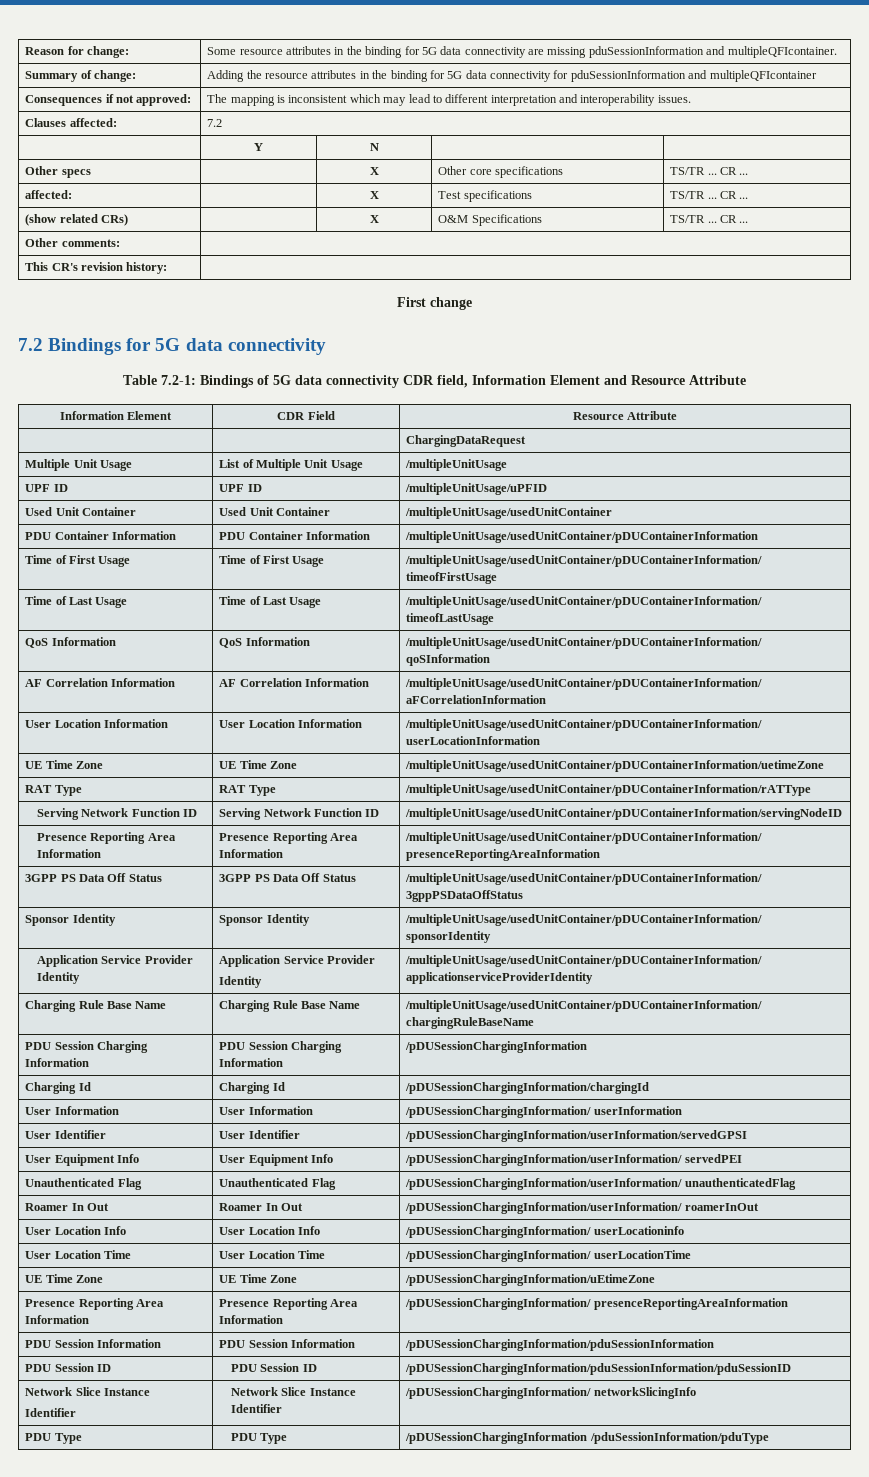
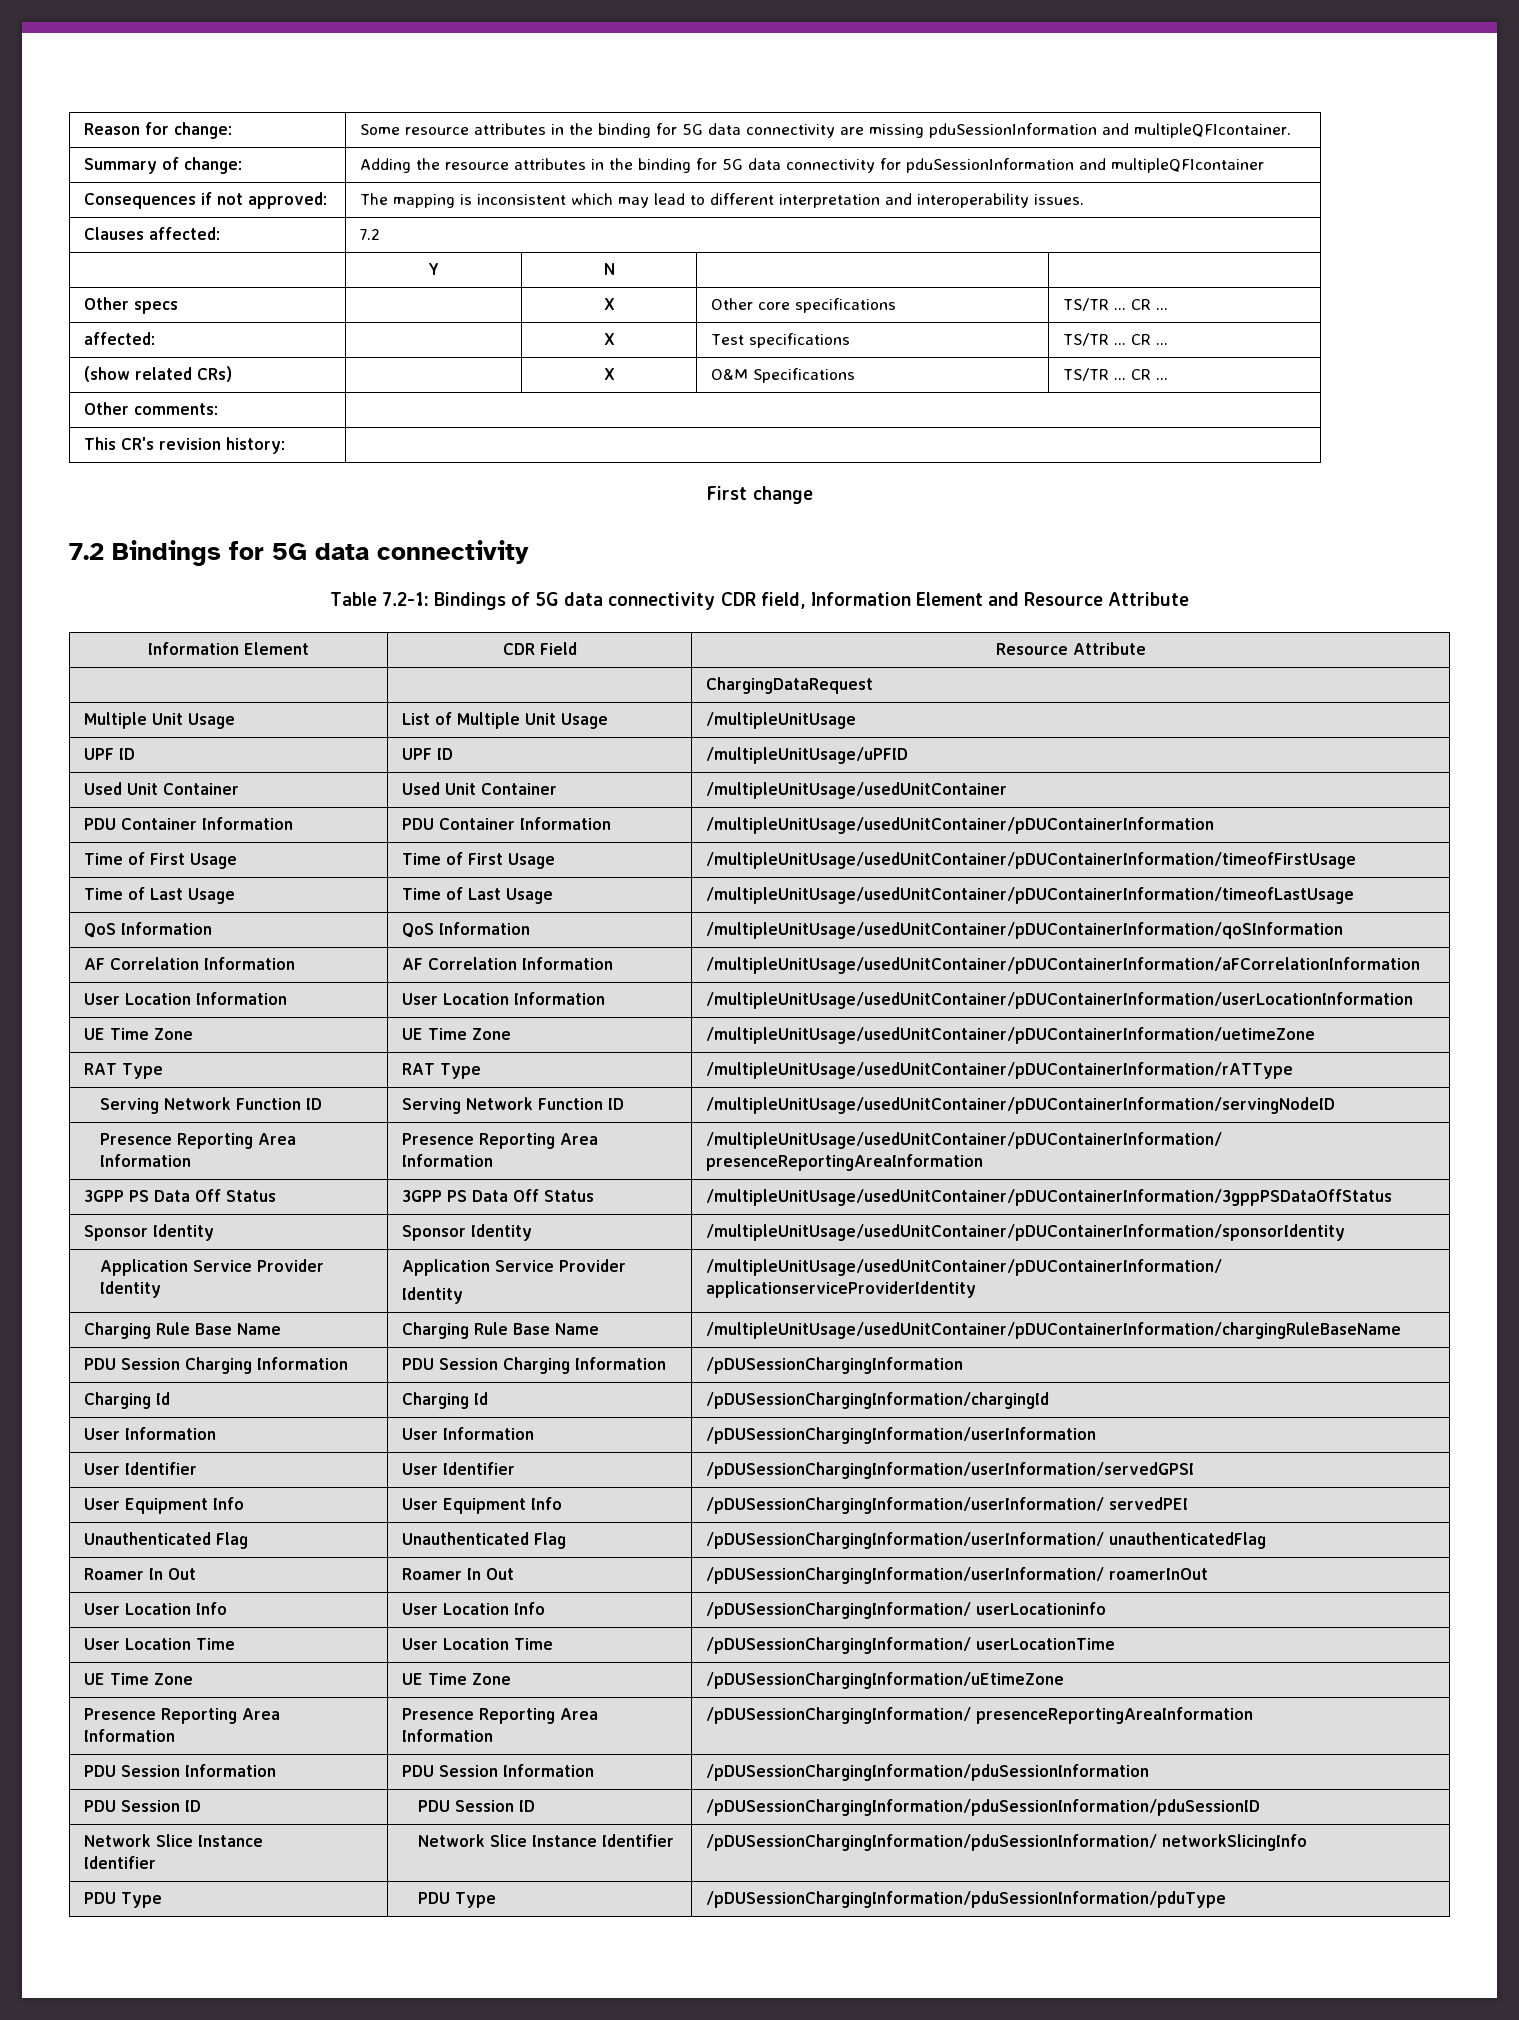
- User Information | User Information | /pDUSessionChargingInformation/ userInformation
+ User Information | User Information | /pDUSessionChargingInformation/userInformation
  PDU Session ID | PDU Session ID | /pDUSessionChargingInformation/pduSessionInformation/pduSessionID
  Network Slice Instance
- Identifier | Network Slice Instance Identifier | /pDUSessionChargingInformation/ networkSlicingInfo
+ Identifier | Network Slice Instance Identifier | /pDUSessionChargingInformation/pduSessionInformation/ networkSlicingInfo
- PDU Type | PDU Type | /pDUSessionChargingInformation /pduSessionInformation/pduType
+ PDU Type | PDU Type | /pDUSessionChargingInformation/pduSessionInformation/pduType

